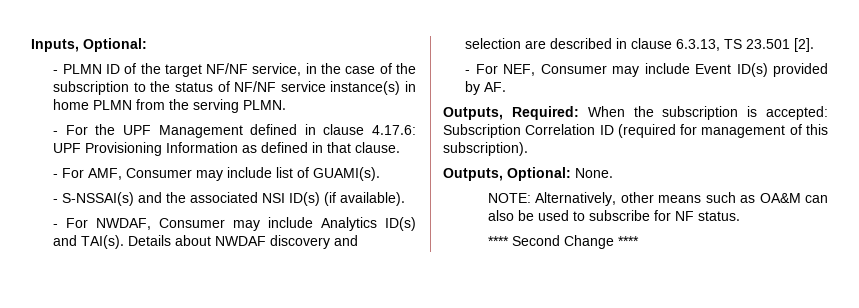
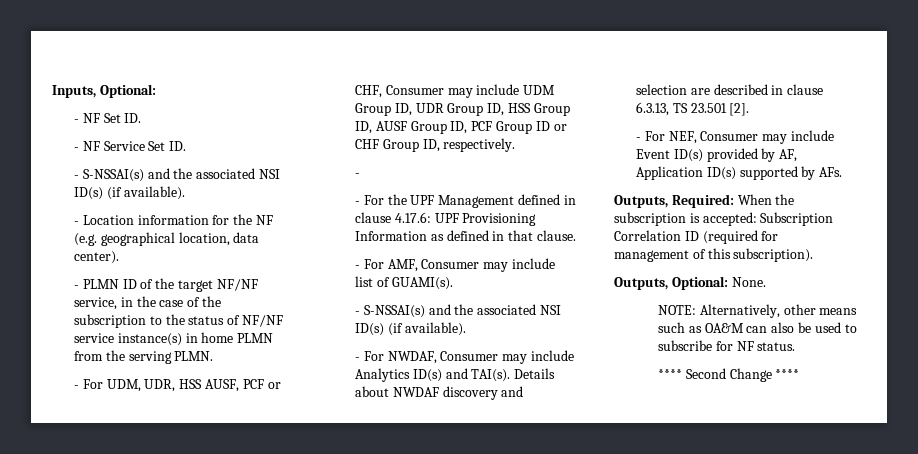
+ - NF Set ID.
+ - NF Service Set ID.
+ - S-NSSAI(s) and the associated NSI ID(s) (if available).
+ - Location information for the NF (e.g. geographical location, data center).
+ - For UDM, UDR, HSS AUSF, PCF or CHF, Consumer may include UDM Group ID, UDR Group ID, HSS Group ID, AUSF Group ID, PCF Group ID or CHF Group ID, respectively.
+ -
- - For NEF, Consumer may include Event ID(s) provided by AF.
+ - For NEF, Consumer may include Event ID(s) provided by AF, Application ID(s) supported by AFs.

